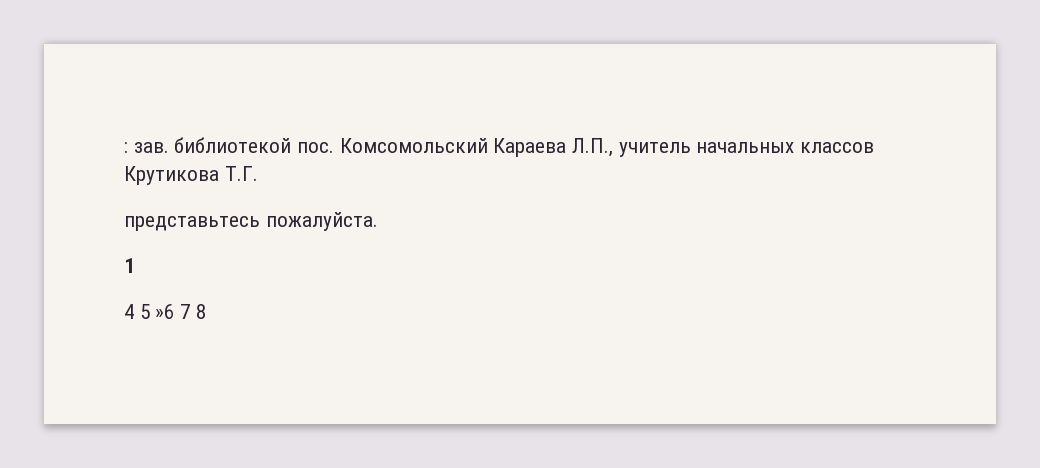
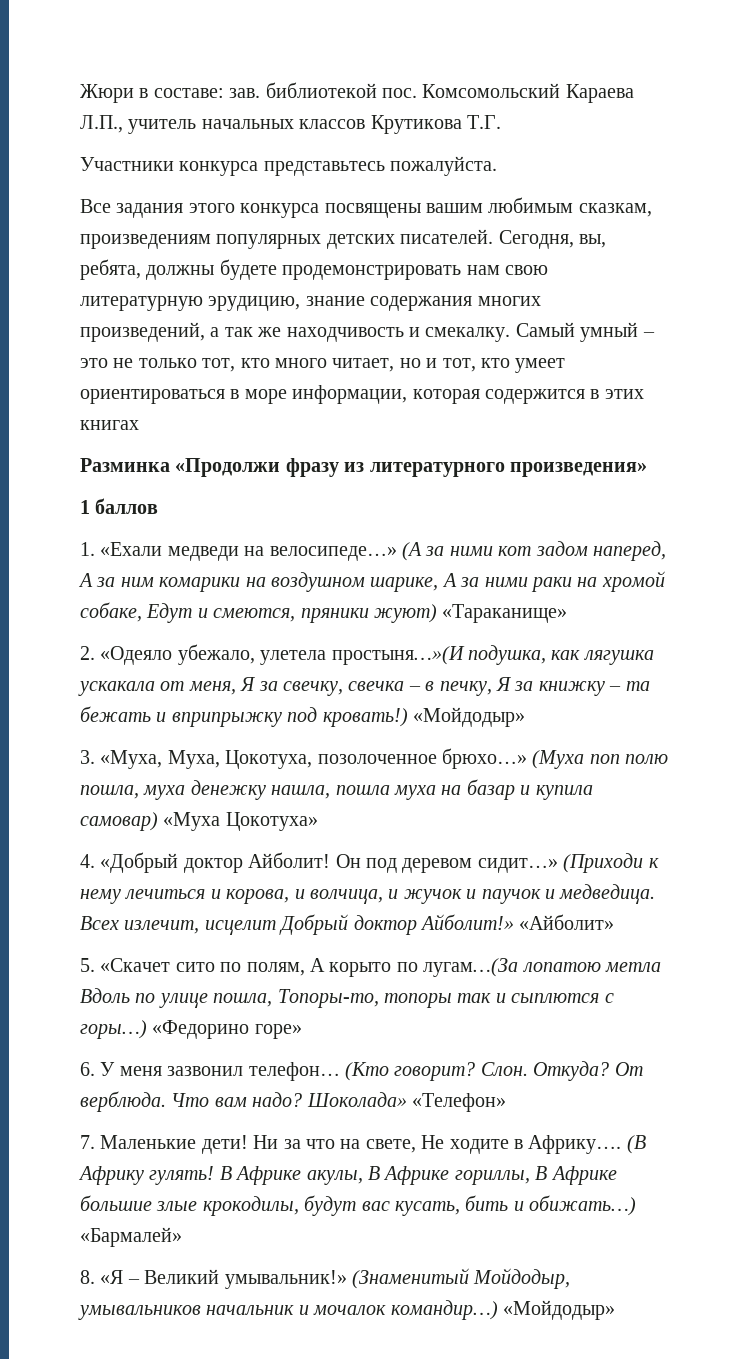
- : зав. библиотекой пос.
+ Жюри в составе: зав. библиотекой пос.
- представьтесь пожалуйста.
+ Участники конкурса представьтесь пожалуйста.
- 1
- 4 5 »6 7 8
+ Все задания этого конкурса посвящены вашим любимым сказкам, произведениям популярных детских писателей. Сегодня, вы, ребята, должны будете продемонстрировать нам свою литературную эрудицию, знание содержания многих произведений, а так же находчивость и смекалку. Самый умный – это не только тот, кто много читает, но и тот, кто умеет ориентироваться в море информации, которая содержится в этих книгах
+ Разминка «Продолжи фразу из литературного произведения»
+ 1 баллов
+ 1. «Ехали медведи на велосипеде…» (А за ними кот задом наперед, А за ним комарики на воздушном шарике, А за ними раки на хромой собаке, Едут и смеются, пряники жуют) «Тараканище»
+ 2. «Одеяло убежало, улетела простыня…»(И подушка, как лягушка ускакала от меня, Я за свечку, свечка – в печку, Я за книжку – та бежать и вприпрыжку под кровать!) «Мойдодыр»
+ 3. «Муха, Муха, Цокотуха, позолоченное брюхо…» (Муха поп полю пошла, муха денежку нашла, пошла муха на базар и купила самовар) «Муха Цокотуха»
+ 4. «Добрый доктор Айболит! Он под деревом сидит…» (Приходи к нему лечиться и корова, и волчица, и жучок и паучок и медведица. Всех излечит, исцелит Добрый доктор Айболит!» «Айболит»
+ 5. «Скачет сито по полям, А корыто по лугам…(За лопатою метла Вдоль по улице пошла, Топоры-то, топоры так и сыплются с горы…) «Федорино горе»
+ 6. У меня зазвонил телефон… (Кто говорит? Слон. Откуда? От верблюда. Что вам надо? Шоколада» «Телефон»
+ 7. Маленькие дети! Ни за что на свете, Не ходите в Африку…. (В Африку гулять! В Африке акулы, В Африке гориллы, В Африке большие злые крокодилы, будут вас кусать, бить и обижать…) «Бармалей»
+ 8. «Я – Великий умывальник!» (Знаменитый Мойдодыр, умывальников начальник и мочалок командир…) «Мойдодыр»

